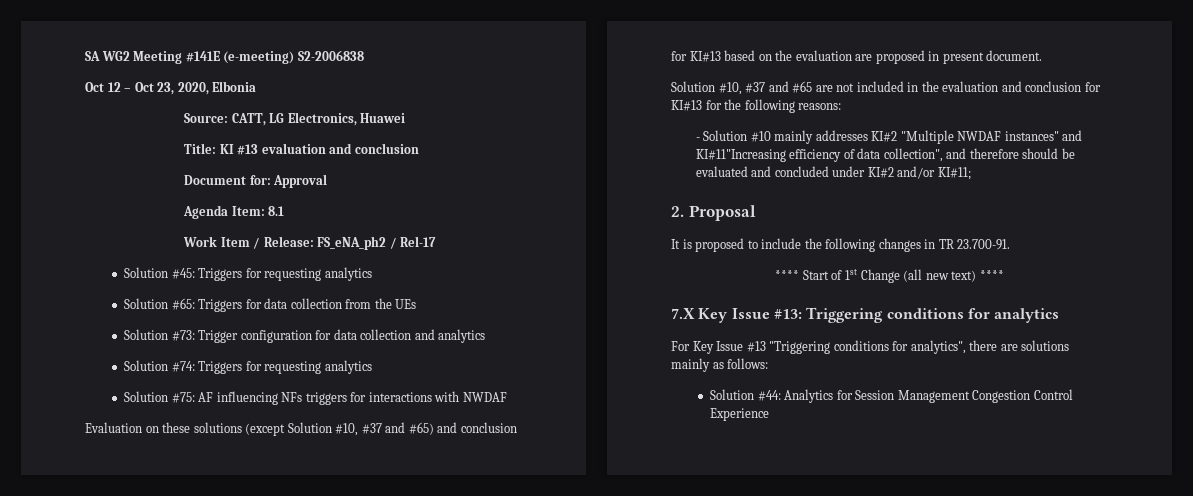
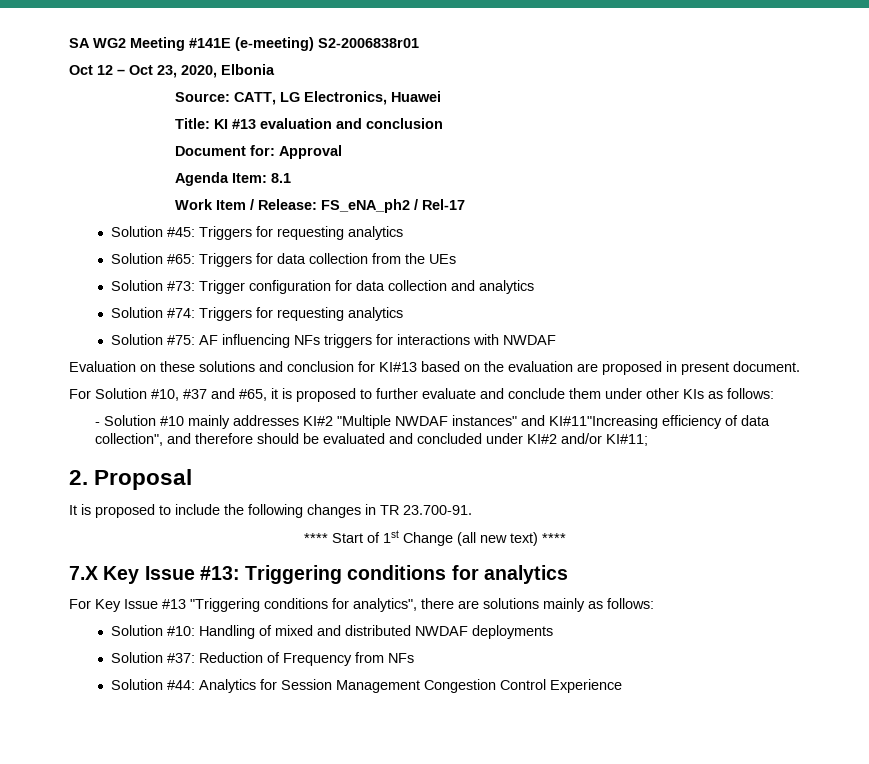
- SA WG2 Meeting #141E (e-meeting) S2-2006838
+ SA WG2 Meeting #141E (e-meeting) S2-2006838r01
- Evaluation on these solutions (except Solution #10, #37 and #65) and conclusion for KI#13 based on the evaluation are proposed in present document.
+ Evaluation on these solutions and conclusion for KI#13 based on the evaluation are proposed in present document.
- Solution #10, #37 and #65 are not included in the evaluation and conclusion for KI#13 for the following reasons:
+ For Solution #10, #37 and #65, it is proposed to further evaluate and conclude them under other KIs as follows:
+ Solution #10: Handling of mixed and distributed NWDAF deployments
+ Solution #37: Reduction of Frequency from NFs

